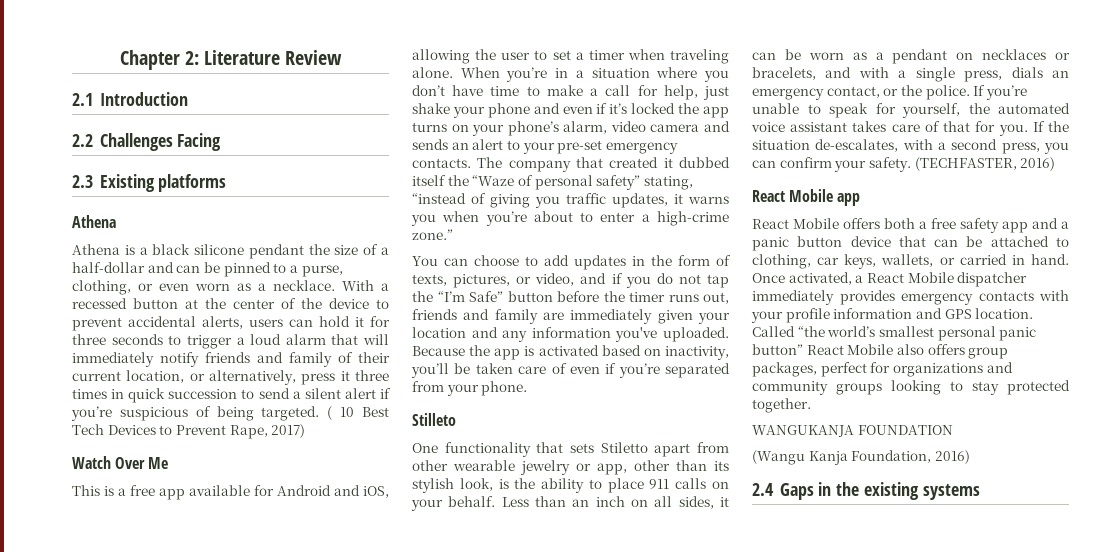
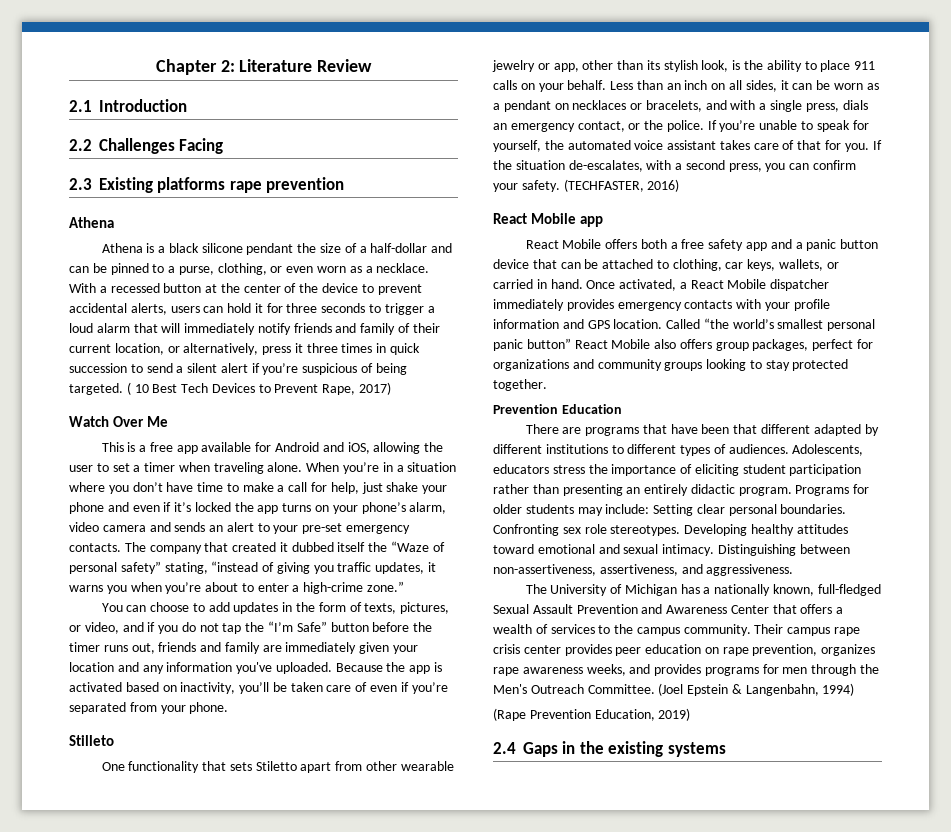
- 2.3 Existing platforms
+ 2.3 Existing platforms rape prevention
- WANGUKANJA FOUNDATION
- (Wangu Kanja Foundation, 2016)
+ Prevention Education
+ There are programs that have been that different adapted by different institutions to different types of audiences. Adolescents, educators stress the importance of eliciting student participation rather than presenting an entirely didactic program. Programs for older students may include: Setting clear personal boundaries. Confronting sex role stereotypes. Developing healthy attitudes toward emotional and sexual intimacy. Distinguishing between non-assertiveness, assertiveness, and aggressiveness.
+ The University of Michigan has a nationally known, full-fledged Sexual Assault Prevention and Awareness Center that offers a wealth of services to the campus community. Their campus rape crisis center provides peer education on rape prevention, organizes rape awareness weeks, and provides programs for men through the Men's Outreach Committee. (Joel Epstein & Langenbahn, 1994)
+ (Rape Prevention Education, 2019)

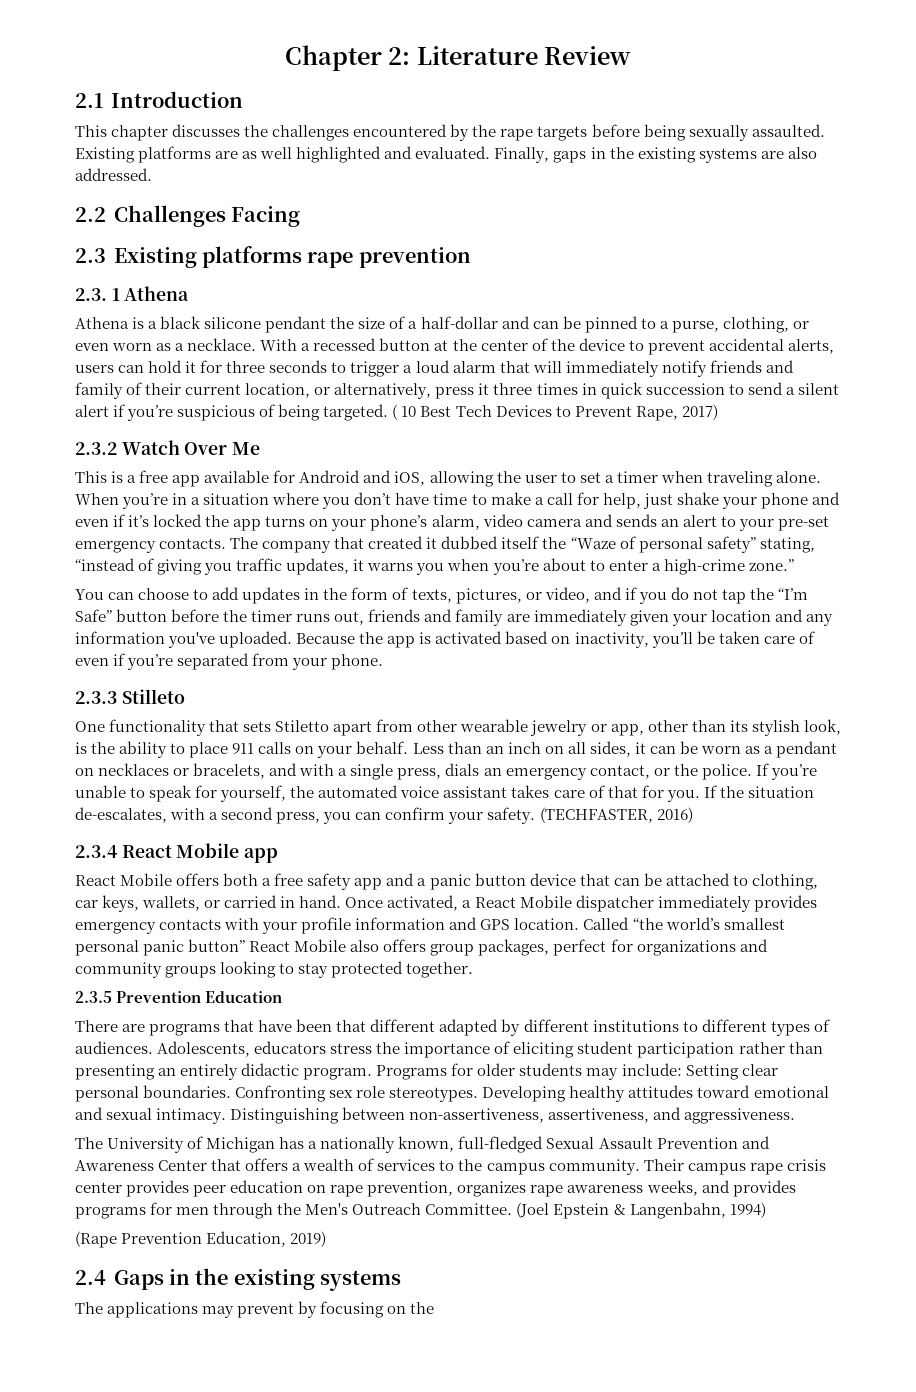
+ This chapter discusses the challenges encountered by the rape targets before being sexually assaulted. Existing platforms are as well highlighted and evaluated. Finally, gaps in the existing systems are also addressed.
  2.3 Existing platforms rape prevention
- Athena
+ 2.3. 1 Athena
- Watch Over Me
+ 2.3.2 Watch Over Me
- Stilleto
+ 2.3.3 Stilleto
- React Mobile app
+ 2.3.4 React Mobile app
- Prevention Education
+ 2.3.5 Prevention Education
+ The applications may prevent by focusing on the

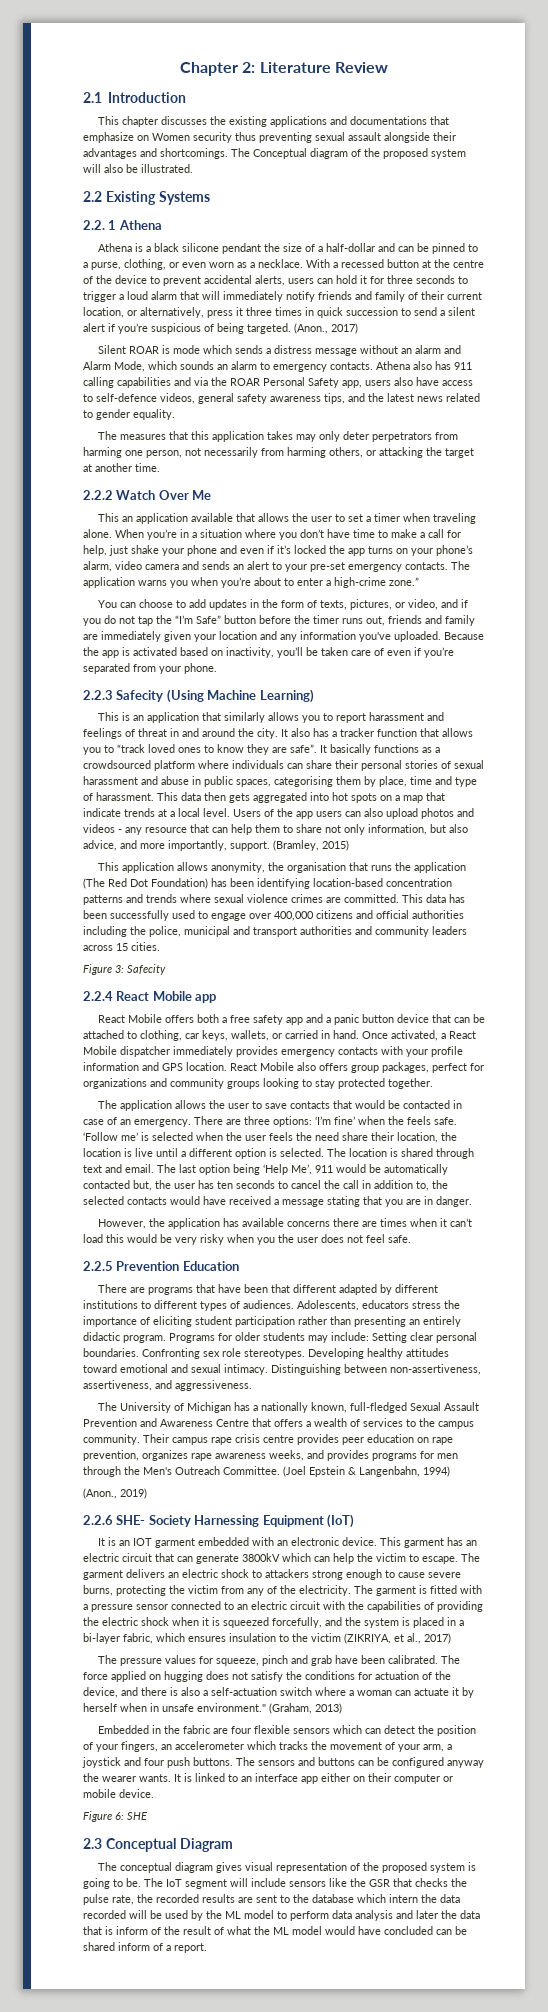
- This chapter discusses the challenges encountered by the rape targets before being sexually assaulted. Existing platforms are as well highlighted and evaluated. Finally, gaps in the existing systems are also addressed.
- 2.2 Challenges Facing
- 2.3 Existing platforms rape prevention
- 2.3. 1 Athena
+ This chapter discusses the existing applications and documentations that emphasize on Women security thus preventing sexual assault alongside their advantages and shortcomings. The Conceptual diagram of the proposed system will also be illustrated.
+ 2.2 Existing Systems
+ 2.2. 1 Athena
- With a recessed button at the center of the device to prevent accidental alerts, users can hold it for three seconds to trigger a loud alarm that will immediately notify friends and family of their current location, or alternatively, press it three times in quick succession to send a silent alert if you’re suspicious of being targeted.
+ With a recessed button at the centre of the device to prevent accidental alerts, users can hold it for three seconds to trigger a loud alarm that will immediately notify friends and family of their current location, or alternatively, press it three times in quick succession to send a silent alert if you’re suspicious of being targeted.
- ( 10 Best Tech Devices to Prevent Rape, 2017)
- 2.3.2 Watch Over Me
- This is a free app available for Android and iOS, allowing the user to set a timer when traveling alone.
+ (Anon., 2017)
+ Silent ROAR is mode which sends a distress message without an alarm and Alarm Mode, which sounds an alarm to emergency contacts. Athena also has 911 calling capabilities and via the ROAR Personal Safety app, users also have access to self-defence videos, general safety awareness tips, and the latest news related to gender equality.
+ The measures that this application takes may only deter perpetrators from harming one person, not necessarily from harming others, or attacking the target at another time.
+ 2.2.2 Watch Over Me
+ This an application available that allows the user to set a timer when traveling alone.
- The company that created it dubbed itself the “Waze of personal safety” stating, “instead of giving you traffic updates, it warns you when you’re about to enter a high-crime zone.”
+ The application warns you when you’re about to enter a high-crime zone.”
- 2.3.3 Stilleto
- One functionality that sets Stiletto apart from other wearable jewelry or app, other than its stylish look, is the ability to place 911 calls on your behalf. Less than an inch on all sides, it can be worn as a pendant on necklaces or bracelets, and with a single press, dials an emergency contact, or the police. If you’re unable to speak for yourself, the automated voice assistant takes care of that for you. If the situation de-escalates, with a second press, you can confirm your safety. (TECHFASTER, 2016)
- 2.3.4 React Mobile app
+ 2.2.3 Safecity (Using Machine Learning)
+ This is an application that similarly allows you to report harassment and feelings of threat in and around the city. It also has a tracker function that allows you to “track loved ones to know they are safe”. It basically functions as a crowdsourced platform where individuals can share their personal stories of sexual harassment and abuse in public spaces, categorising them by place, time and type of harassment. This data then gets aggregated into hot spots on a map that indicate trends at a local level. Users of the app users can also upload photos and videos - any resource that can help them to share not only information, but also advice, and more importantly, support. (Bramley, 2015)
+ This application allows anonymity, the organisation that runs the application (The Red Dot Foundation) has been identifying location-based concentration patterns and trends where sexual violence crimes are committed. This data has been successfully used to engage over 400,000 citizens and official authorities including the police, municipal and transport authorities and community leaders across 15 cities.
+ Figure 3: Safecity
+ 2.2.4 React Mobile app
- Called “the world’s smallest personal panic button” React Mobile also offers group packages, perfect for organizations and community groups looking to stay protected together.
+ React Mobile also offers group packages, perfect for organizations and community groups looking to stay protected together.
- 2.3.5 Prevention Education
+ The application allows the user to save contacts that would be contacted in case of an emergency. There are three options: ‘I’m fine’ when the feels safe. ‘Follow me’ is selected when the user feels the need share their location, the location is live until a different option is selected. The location is shared through text and email. The last option being ‘Help Me’, 911 would be automatically contacted but, the user has ten seconds to cancel the call in addition to, the selected contacts would have received a message stating that you are in danger.
+ However, the application has available concerns there are times when it can’t load this would be very risky when you the user does not feel safe.
+ 2.2.5 Prevention Education
- The University of Michigan has a nationally known, full-fledged Sexual Assault Prevention and Awareness Center that offers a wealth of services to the campus community.
+ The University of Michigan has a nationally known, full-fledged Sexual Assault Prevention and Awareness Centre that offers a wealth of services to the campus community.
- Their campus rape crisis center provides peer education on rape prevention, organizes rape awareness weeks, and provides programs for men through the Men's Outreach Committee.
+ Their campus rape crisis centre provides peer education on rape prevention, organizes rape awareness weeks, and provides programs for men through the Men's Outreach Committee.
- (Rape Prevention Education, 2019)
- 2.4 Gaps in the existing systems
- The applications may prevent by focusing on the
+ (Anon., 2019)
+ 2.2.6 SHE‐ Society Harnessing Equipment (IoT)
+ It is an IOT garment embedded with an electronic device. This garment has an electric circuit that can generate 3800kV which can help the victim to escape. The garment delivers an electric shock to attackers strong enough to cause severe burns, protecting the victim from any of the electricity. The garment is fitted with a pressure sensor connected to an electric circuit with the capabilities of providing the electric shock when it is squeezed forcefully, and the system is placed in a bi-layer fabric, which ensures insulation to the victim (ZIKRIYA, et al., 2017)
+ The pressure values for squeeze, pinch and grab have been calibrated. The force applied on hugging does not satisfy the conditions for actuation of the device, and there is also a self-actuation switch where a woman can actuate it by herself when in unsafe environment." (Graham, 2013)
+ Embedded in the fabric are four flexible sensors which can detect the position of your fingers, an accelerometer which tracks the movement of your arm, a joystick and four push buttons. The sensors and buttons can be configured anyway the wearer wants. It is linked to an interface app either on their computer or mobile device.
+ Figure 6: SHE
+ 2.3 Conceptual Diagram
+ The conceptual diagram gives visual representation of the proposed system is going to be. The IoT segment will include sensors like the GSR that checks the pulse rate, the recorded results are sent to the database which intern the data recorded will be used by the ML model to perform data analysis and later the data that is inform of the result of what the ML model would have concluded can be shared inform of a report.

